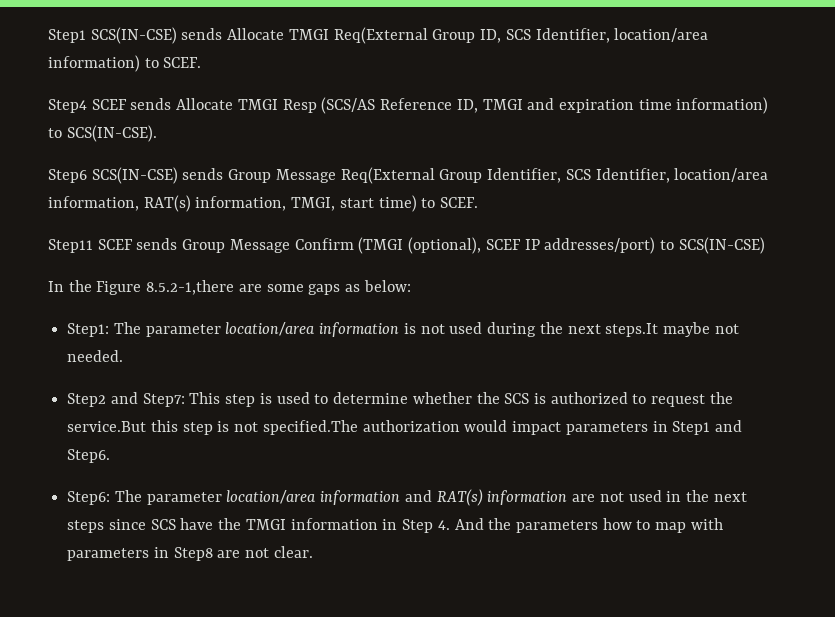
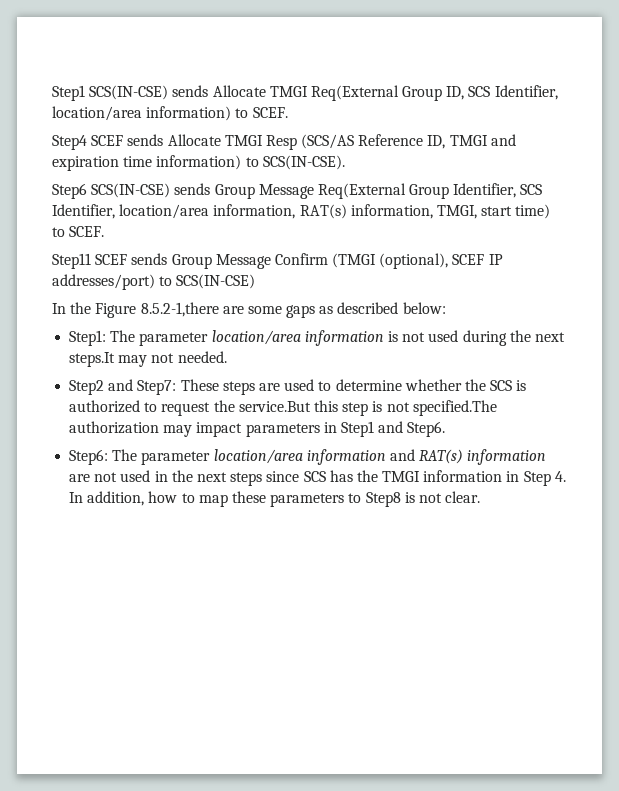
- In the Figure 8.5.2-1,there are some gaps as below:
+ In the Figure 8.5.2-1,there are some gaps as described below:
- Step1: The parameter location/area information is not used during the next steps.It maybe not needed.
+ Step1: The parameter location/area information is not used during the next steps.It may not needed.
- Step2 and Step7: This step is used to determine whether the SCS is authorized to request the service.But this step is not specified.The authorization would impact parameters in Step1 and Step6.
+ Step2 and Step7: These steps are used to determine whether the SCS is authorized to request the service.But this step is not specified.The authorization may impact parameters in Step1 and Step6.
- Step6: The parameter location/area information and RAT(s) information are not used in the next steps since SCS have the TMGI information in Step 4. And the parameters how to map with parameters in Step8 are not clear.
+ Step6: The parameter location/area information and RAT(s) information are not used in the next steps since SCS has the TMGI information in Step 4. In addition, how to map these parameters to Step8 is not clear.

